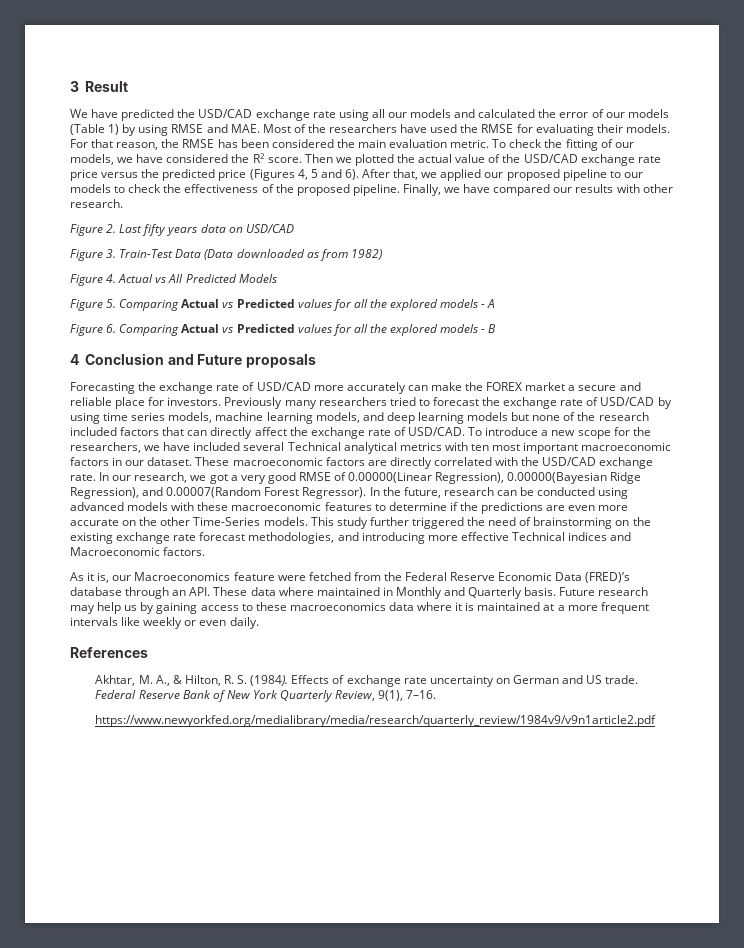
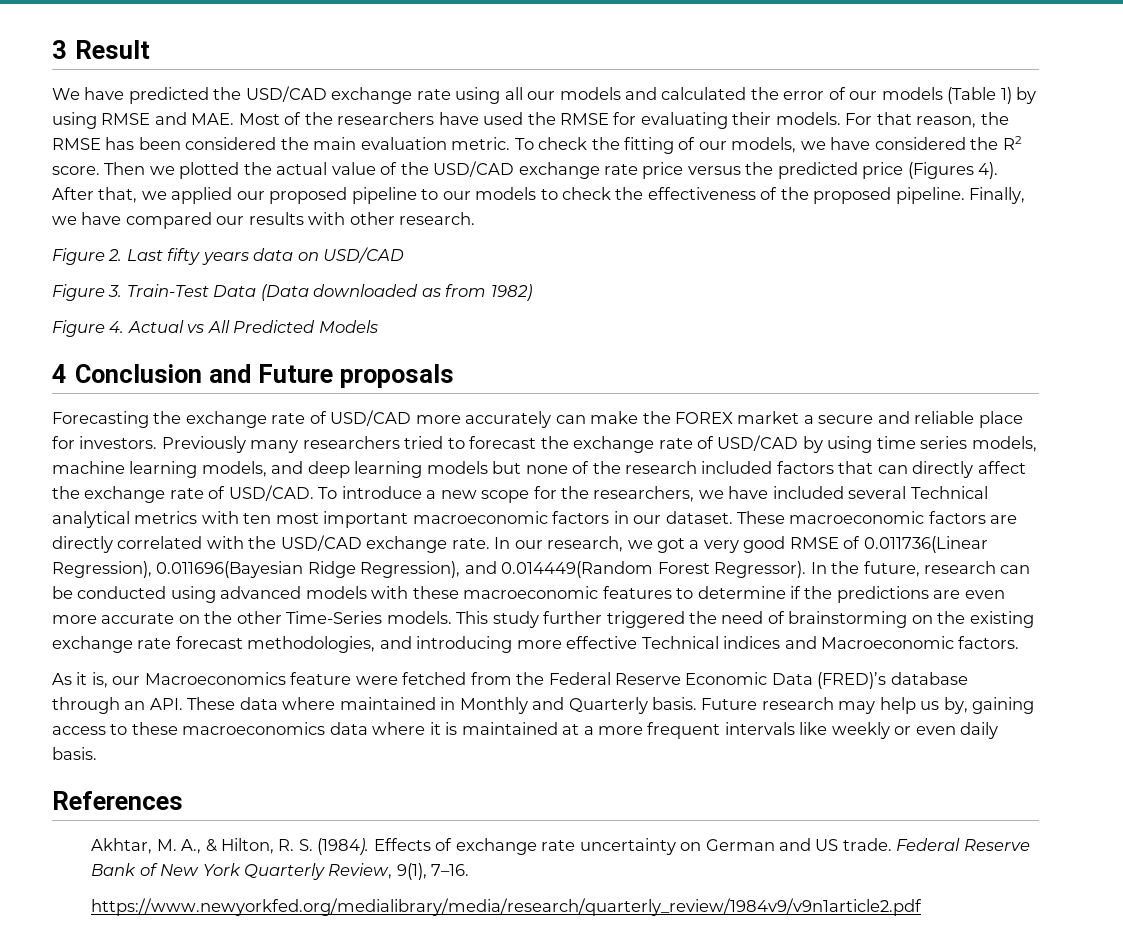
- Then we plotted the actual value of the USD/CAD exchange rate price versus the predicted price (Figures 4, 5 and 6).
+ Then we plotted the actual value of the USD/CAD exchange rate price versus the predicted price (Figures 4).
- Figure 5. Comparing Actual vs Predicted values for all the explored models - A
- Figure 6. Comparing Actual vs Predicted values for all the explored models - B
- In our research, we got a very good RMSE of 0.00000(Linear Regression), 0.00000(Bayesian Ridge Regression), and 0.00007(Random Forest Regressor).
+ In our research, we got a very good RMSE of 0.011736(Linear Regression), 0.011696(Bayesian Ridge Regression), and 0.014449(Random Forest Regressor).
- Future research may help us by gaining access to these macroeconomics data where it is maintained at a more frequent intervals like weekly or even daily.
+ Future research may help us by, gaining access to these macroeconomics data where it is maintained at a more frequent intervals like weekly or even daily basis.

